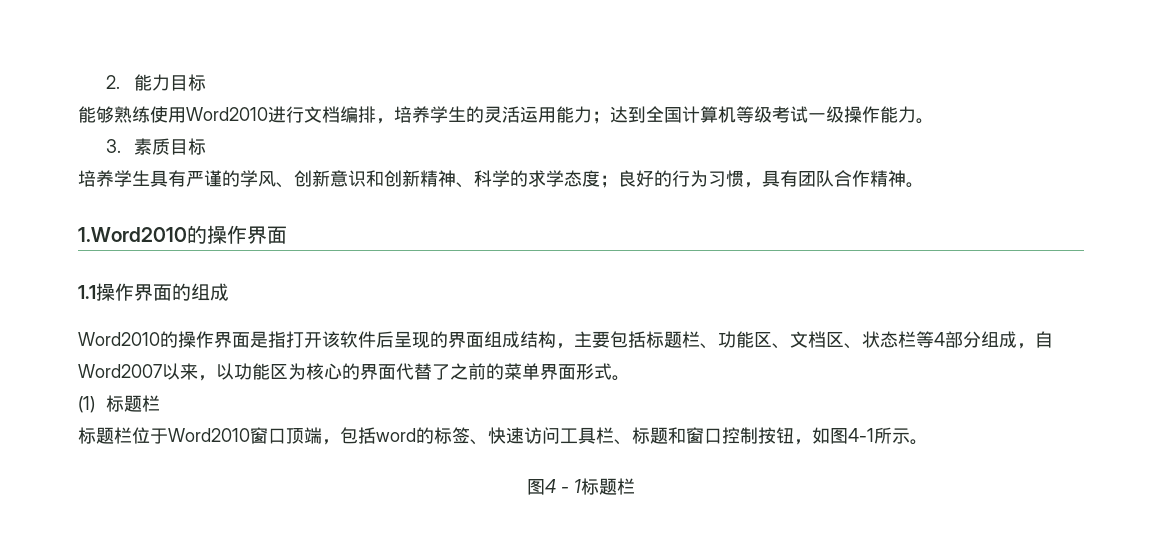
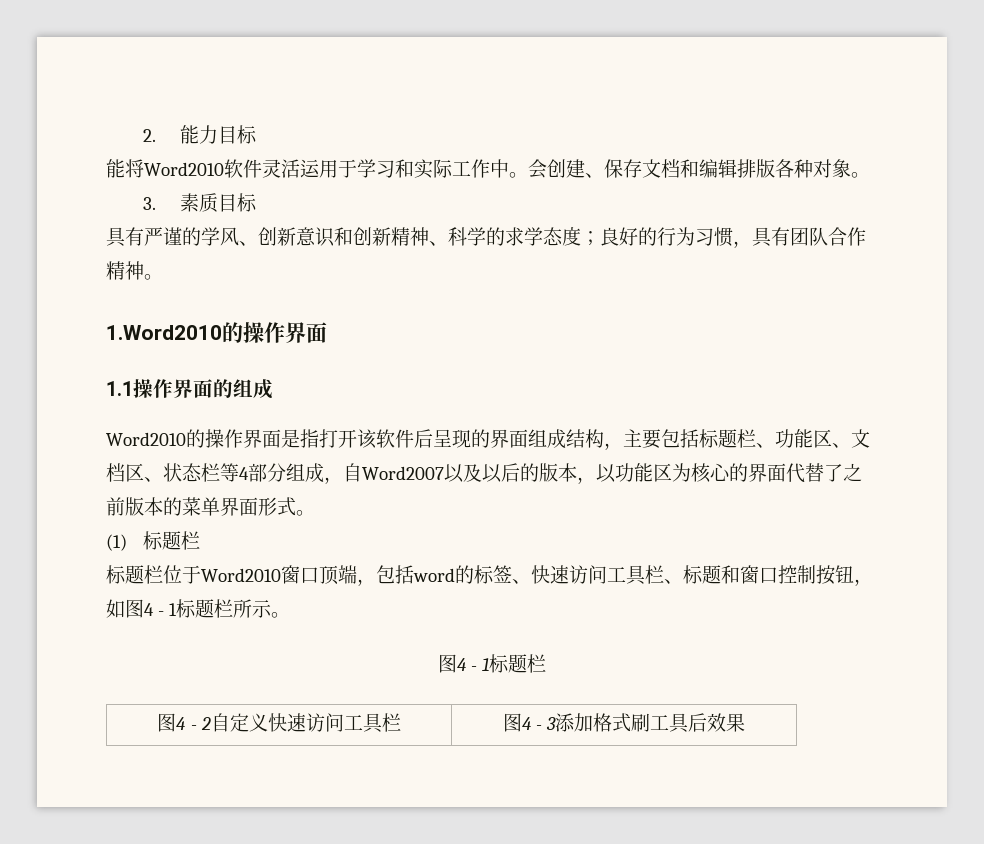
- 能够熟练使用Word2010进行文档编排，培养学生的灵活运用能力；达到全国计算机等级考试一级操作能力。
+ 能将Word2010软件灵活运用于学习和实际工作中。会创建、保存文档和编辑排版各种对象。
- 培养学生具有严谨的学风、创新意识和创新精神、科学的求学态度；良好的行为习惯，具有团队合作精神。
+ 具有严谨的学风、创新意识和创新精神、科学的求学态度；良好的行为习惯，具有团队合作精神。
- Word2010的操作界面是指打开该软件后呈现的界面组成结构，主要包括标题栏、功能区、文档区、状态栏等4部分组成，自Word2007以来，以功能区为核心的界面代替了之前的菜单界面形式。
+ Word2010的操作界面是指打开该软件后呈现的界面组成结构，主要包括标题栏、功能区、文档区、状态栏等4部分组成，自Word2007以及以后的版本，以功能区为核心的界面代替了之前版本的菜单界面形式。
- 标题栏位于Word2010窗口顶端，包括word的标签、快速访问工具栏、标题和窗口控制按钮，如图4-1所示。
+ 标题栏位于Word2010窗口顶端，包括word的标签、快速访问工具栏、标题和窗口控制按钮，如图4 - 1标题栏所示。
+ 图4 - 2自定义快速访问工具栏 | 图4 - 3添加格式刷工具后效果

